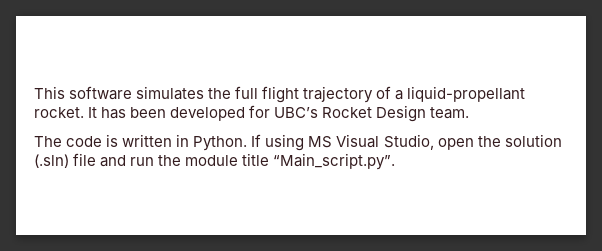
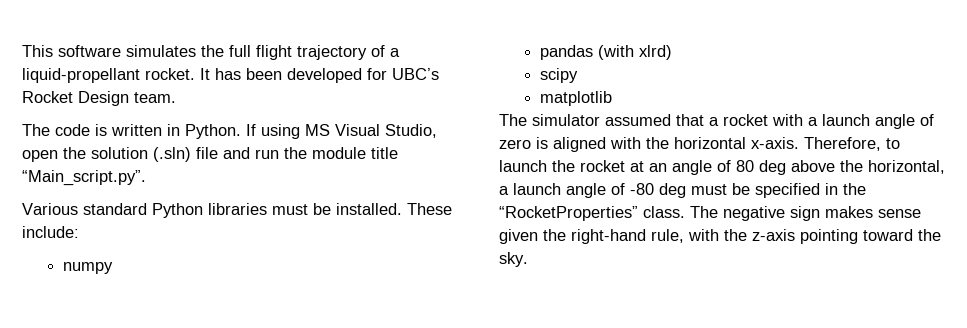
+ Various standard Python libraries must be installed. These include:
+ numpy
+ pandas (with xlrd)
+ scipy
+ matplotlib
+ The simulator assumed that a rocket with a launch angle of zero is aligned with the horizontal x-axis. Therefore, to launch the rocket at an angle of 80 deg above the horizontal, a launch angle of -80 deg must be specified in the “RocketProperties” class. The negative sign makes sense given the right-hand rule, with the z-axis pointing toward the sky.

